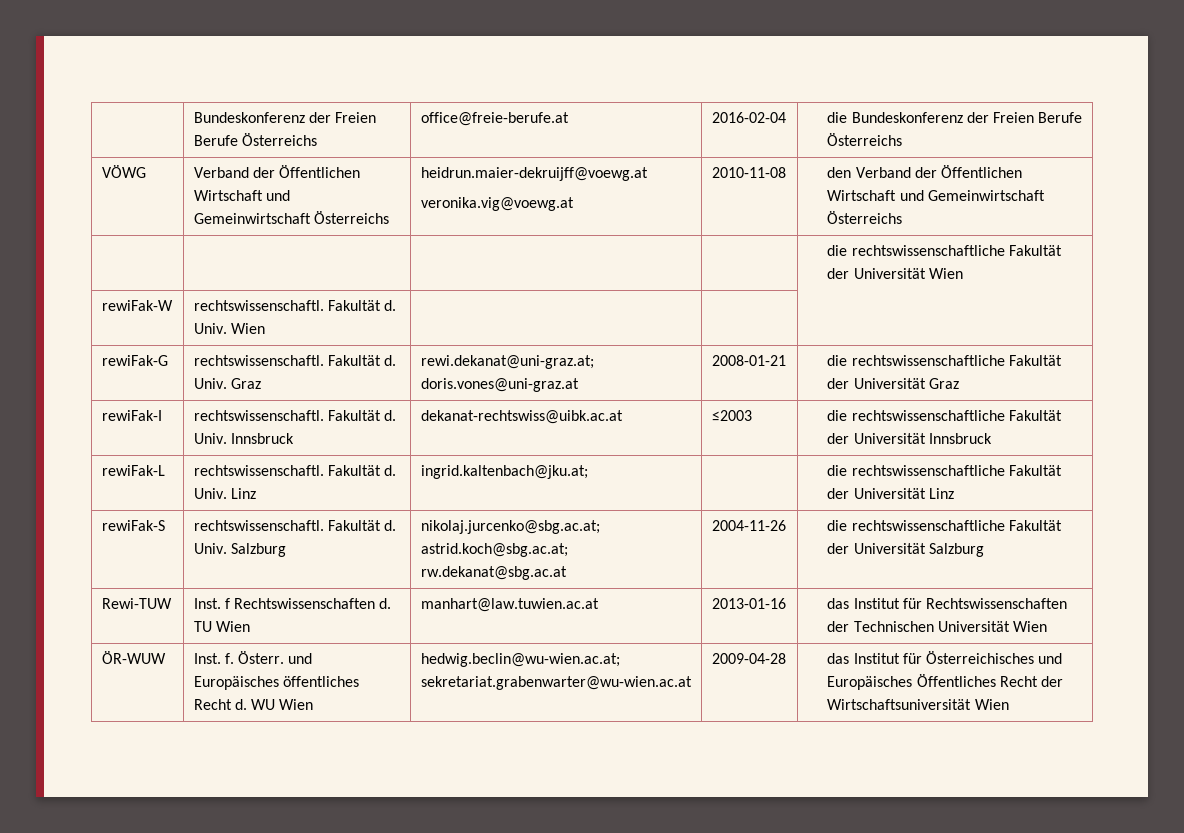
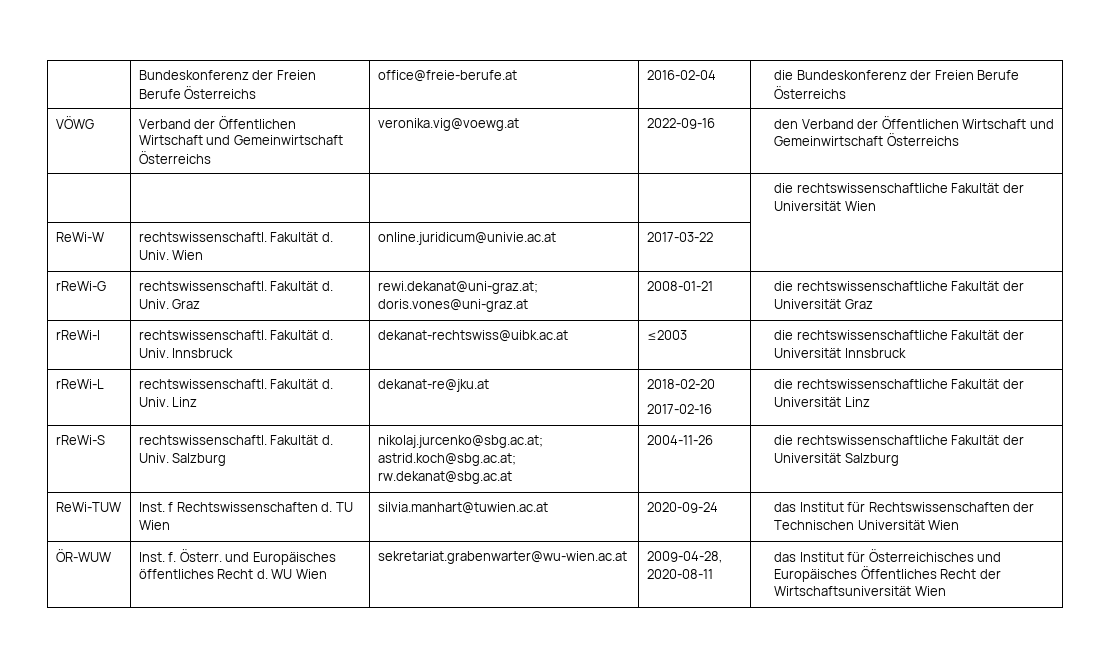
- VÖWG | Verband der Öffentlichen Wirtschaft und Gemeinwirtschaft Österreichs | heidrun.maier-dekruijff@voewg.at
- veronika.vig@voewg.at | 2010-11-08 | den Verband der Öffentlichen Wirtschaft und Gemeinwirtschaft Österreichs
+ VÖWG | Verband der Öffentlichen Wirtschaft und Gemeinwirtschaft Österreichs | veronika.vig@voewg.at | 2022-09-16 | den Verband der Öffentlichen Wirtschaft und Gemeinwirtschaft Österreichs
- rewiFak-W | rechtswissenschaftl. Fakultät d. Univ. Wien | | |
- rewiFak-G | rechtswissenschaftl. Fakultät d. Univ. Graz | rewi.dekanat@uni-graz.at; doris.vones@uni-graz.at | 2008-01-21 | die rechtswissenschaftliche Fakultät der Universität Graz
+ ReWi-W | rechtswissenschaftl. Fakultät d. Univ. Wien | online.juridicum@univie.ac.at | 2017-03-22 |
+ rReWi-G | rechtswissenschaftl. Fakultät d. Univ. Graz | rewi.dekanat@uni-graz.at; doris.vones@uni-graz.at | 2008-01-21 | die rechtswissenschaftliche Fakultät der Universität Graz
- rewiFak-I | rechtswissenschaftl. Fakultät d. Univ. Innsbruck | dekanat-rechtswiss@uibk.ac.at | ≤2003 | die rechtswissenschaftliche Fakultät der Universität Innsbruck
+ rReWi-I | rechtswissenschaftl. Fakultät d. Univ. Innsbruck | dekanat-rechtswiss@uibk.ac.at | ≤2003 | die rechtswissenschaftliche Fakultät der Universität Innsbruck
- rewiFak-L | rechtswissenschaftl. Fakultät d. Univ. Linz | ingrid.kaltenbach@jku.at; | | die rechtswissenschaftliche Fakultät der Universität Linz
+ rReWi-L | rechtswissenschaftl. Fakultät d. Univ. Linz | dekanat-re@jku.at | 2018-02-20
+ 2017-02-16 | die rechtswissenschaftliche Fakultät der Universität Linz
- rewiFak-S | rechtswissenschaftl. Fakultät d. Univ. Salzburg | nikolaj.jurcenko@sbg.ac.at; astrid.koch@sbg.ac.at; rw.dekanat@sbg.ac.at | 2004-11-26 | die rechtswissenschaftliche Fakultät der Universität Salzburg
+ rReWi-S | rechtswissenschaftl. Fakultät d. Univ. Salzburg | nikolaj.jurcenko@sbg.ac.at; astrid.koch@sbg.ac.at; rw.dekanat@sbg.ac.at | 2004-11-26 | die rechtswissenschaftliche Fakultät der Universität Salzburg
- Rewi-TUW | Inst. f Rechtswissenschaften d. TU Wien | manhart@law.tuwien.ac.at | 2013-01-16 | das Institut für Rechtswissenschaften der Technischen Universität Wien
+ ReWi-TUW | Inst. f Rechtswissenschaften d. TU Wien | silvia.manhart@tuwien.ac.at | 2020-09-24 | das Institut für Rechtswissenschaften der Technischen Universität Wien
- ÖR-WUW | Inst. f. Österr. und Europäisches öffentliches Recht d. WU Wien | hedwig.beclin@wu-wien.ac.at; sekretariat.grabenwarter@wu-wien.ac.at | 2009-04-28 | das Institut für Österreichisches und Europäisches Öffentliches Recht der Wirtschaftsuniversität Wien
+ ÖR-WUW | Inst. f. Österr. und Europäisches öffentliches Recht d. WU Wien | sekretariat.grabenwarter@wu-wien.ac.at | 2009-04-28, 2020-08-11 | das Institut für Österreichisches und Europäisches Öffentliches Recht der Wirtschaftsuniversität Wien

